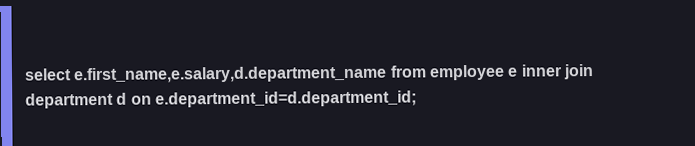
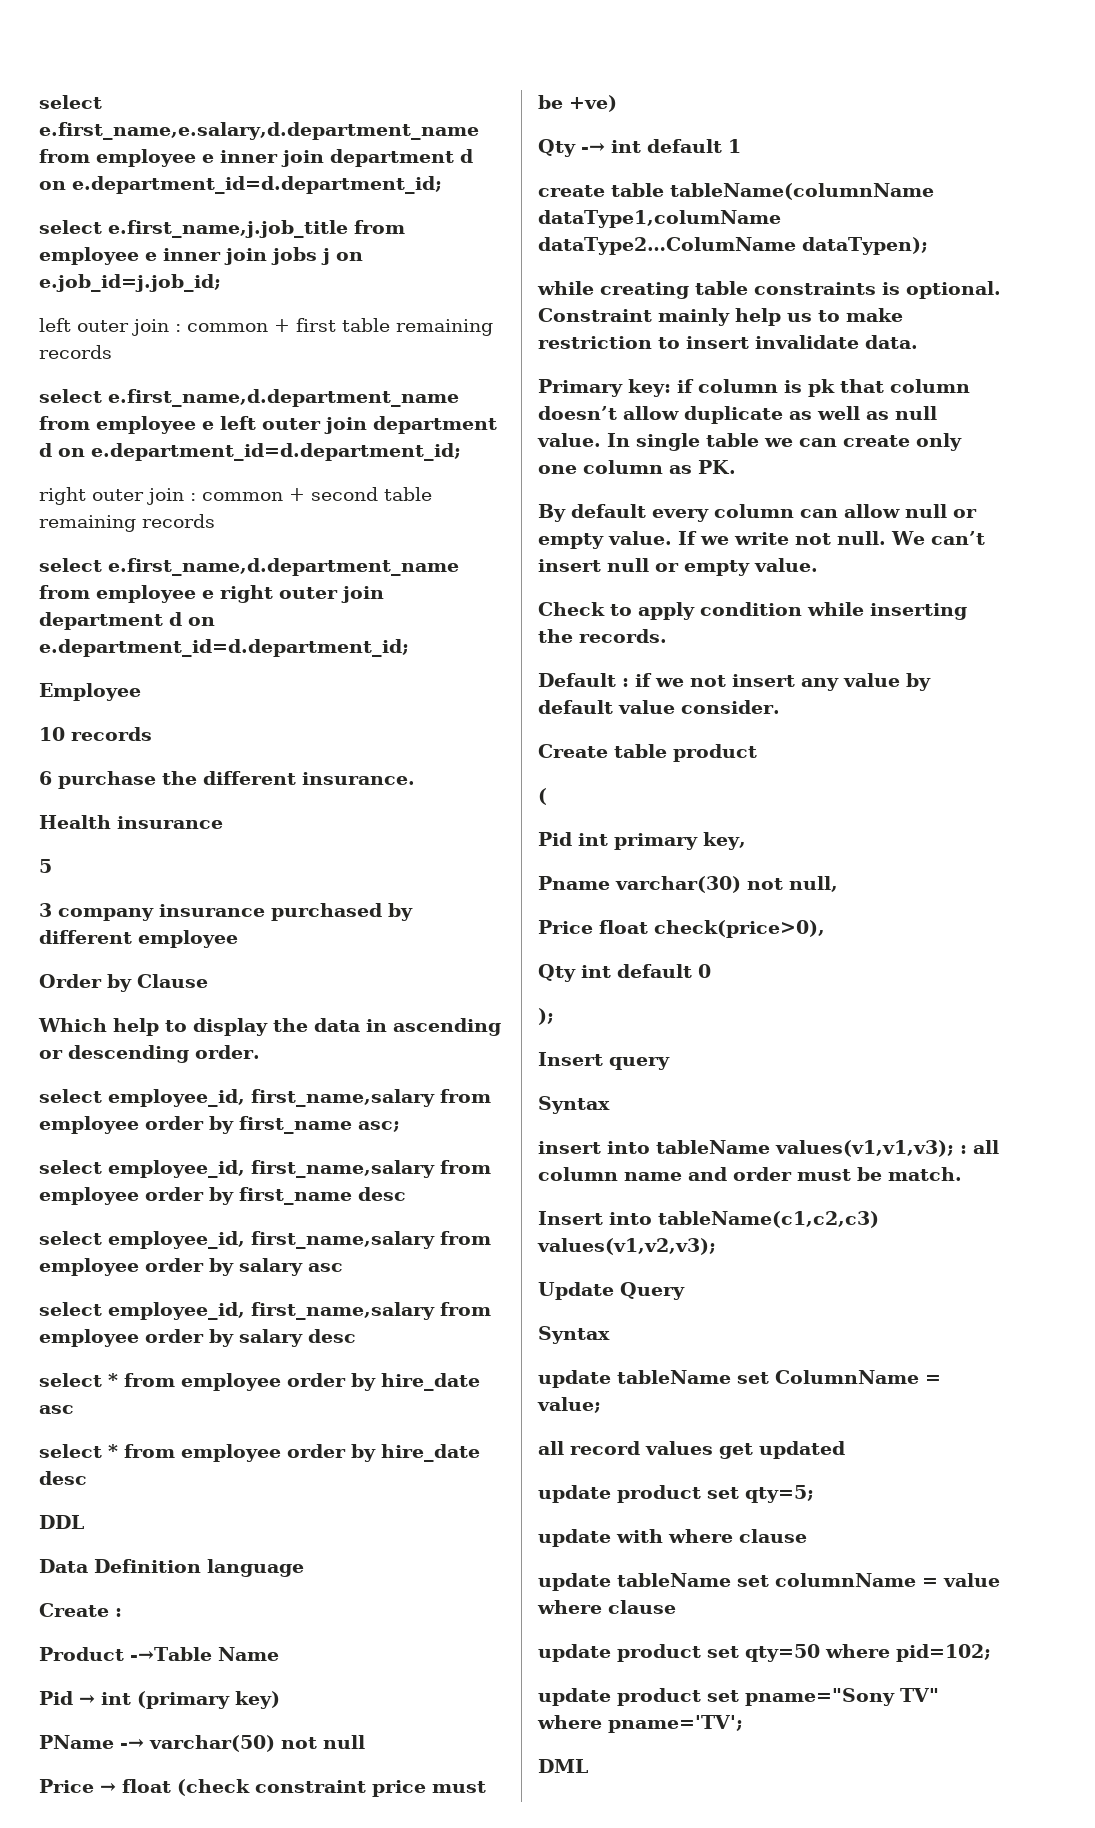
+ select e.first_name,j.job_title from employee e inner join jobs j on e.job_id=j.job_id;
+ left outer join : common + first table remaining records
+ select e.first_name,d.department_name from employee e left outer join department d on e.department_id=d.department_id;
+ right outer join : common + second table remaining records
+ select e.first_name,d.department_name from employee e right outer join department d on e.department_id=d.department_id;
+ Employee
+ 10 records
+ 6 purchase the different insurance.
+ Health insurance
+ 5
+ 3 company insurance purchased by different employee
+ Order by Clause
+ Which help to display the data in ascending or descending order.
+ select employee_id, first_name,salary from employee order by first_name asc;
+ select employee_id, first_name,salary from employee order by first_name desc
+ select employee_id, first_name,salary from employee order by salary asc
+ select employee_id, first_name,salary from employee order by salary desc
+ select * from employee order by hire_date asc
+ select * from employee order by hire_date desc
+ DDL
+ Data Definition language
+ Create :
+ Product -→Table Name
+ Pid → int (primary key)
+ PName -→ varchar(50) not null
+ Price → float (check constraint price must be +ve)
+ Qty -→ int default 1
+ create table tableName(columnName dataType1,columName dataType2…ColumName dataTypen);
+ while creating table constraints is optional. Constraint mainly help us to make restriction to insert invalidate data.
+ Primary key: if column is pk that column doesn’t allow duplicate as well as null value. In single table we can create only one column as PK.
+ By default every column can allow null or empty value. If we write not null. We can’t insert null or empty value.
+ Check to apply condition while inserting the records.
+ Default : if we not insert any value by default value consider.
+ Create table product
+ (
+ Pid int primary key,
+ Pname varchar(30) not null,
+ Price float check(price>0),
+ Qty int default 0
+ );
+ Insert query
+ Syntax
+ insert into tableName values(v1,v1,v3); : all column name and order must be match.
+ Insert into tableName(c1,c2,c3) values(v1,v2,v3);
+ Update Query
+ Syntax
+ update tableName set ColumnName = value;
+ all record values get updated
+ update product set qty=5;
+ update with where clause
+ update tableName set columnName = value where clause
+ update product set qty=50 where pid=102;
+ update product set pname="Sony TV" where pname='TV';
+ DML

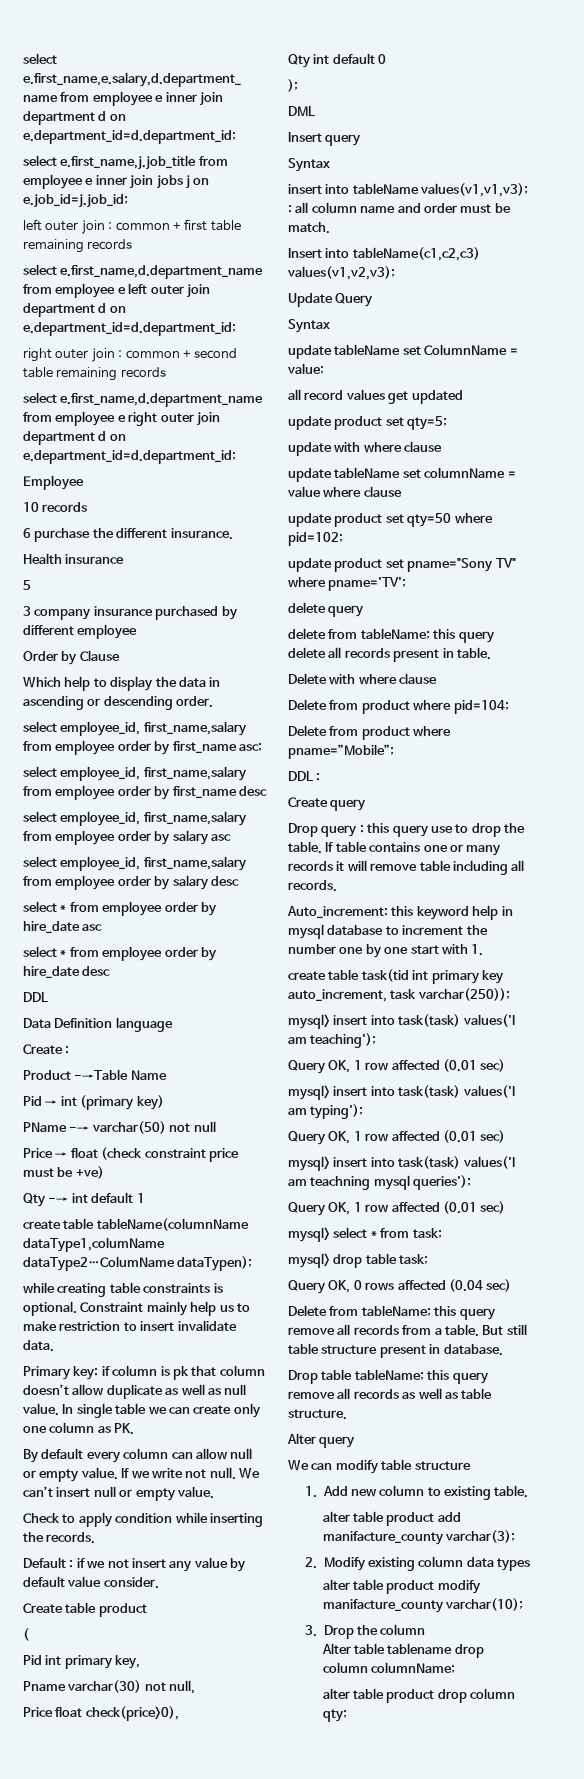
+ DML
- DML
+ delete query
+ delete from tableName; this query delete all records present in table.
+ Delete with where clause
+ Delete from product where pid=104;
+ Delete from product where pname=”Mobile”;
+ DDL :
+ Create query
+ Drop query : this query use to drop the table. If table contains one or many records it will remove table including all records.
+ Auto_increment: this keyword help in mysql database to increment the number one by one start with 1.
+ create table task(tid int primary key auto_increment, task varchar(250));
+ mysql> insert into task(task) values('I am teaching');
+ Query OK, 1 row affected (0.01 sec)
+ mysql> insert into task(task) values('I am typing');
+ Query OK, 1 row affected (0.01 sec)
+ mysql> insert into task(task) values('I am teachning mysql queries');
+ Query OK, 1 row affected (0.01 sec)
+ mysql> select * from task;
+ mysql> drop table task;
+ Query OK, 0 rows affected (0.04 sec)
+ Delete from tableName; this query remove all records from a table. But still table structure present in database.
+ Drop table tableName; this query remove all records as well as table structure.
+ Alter query
+ We can modify table structure
+ 1. Add new column to existing table.
+ alter table product add manifacture_county varchar(3);
+ 2. Modify existing column data types
+ alter table product modify manifacture_county varchar(10);
+ 3. Drop the column
+ Alter table tablename drop column columnName;
+ alter table product drop column qty;

